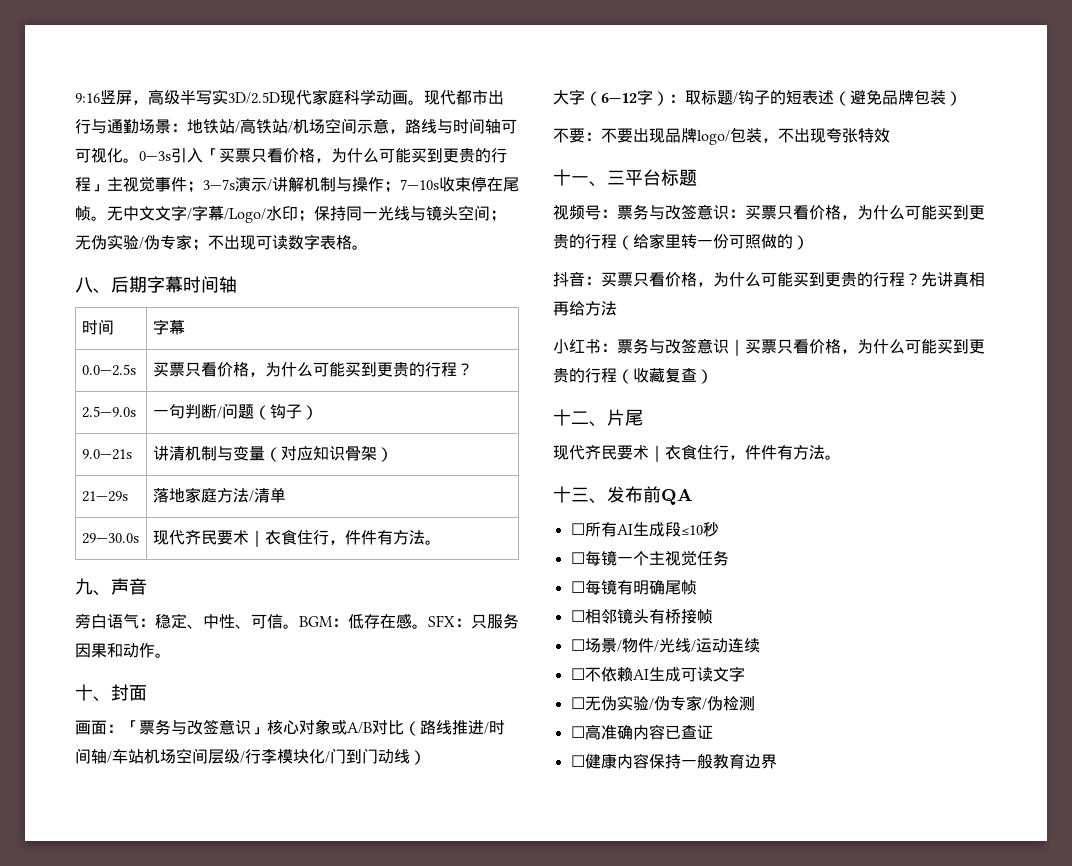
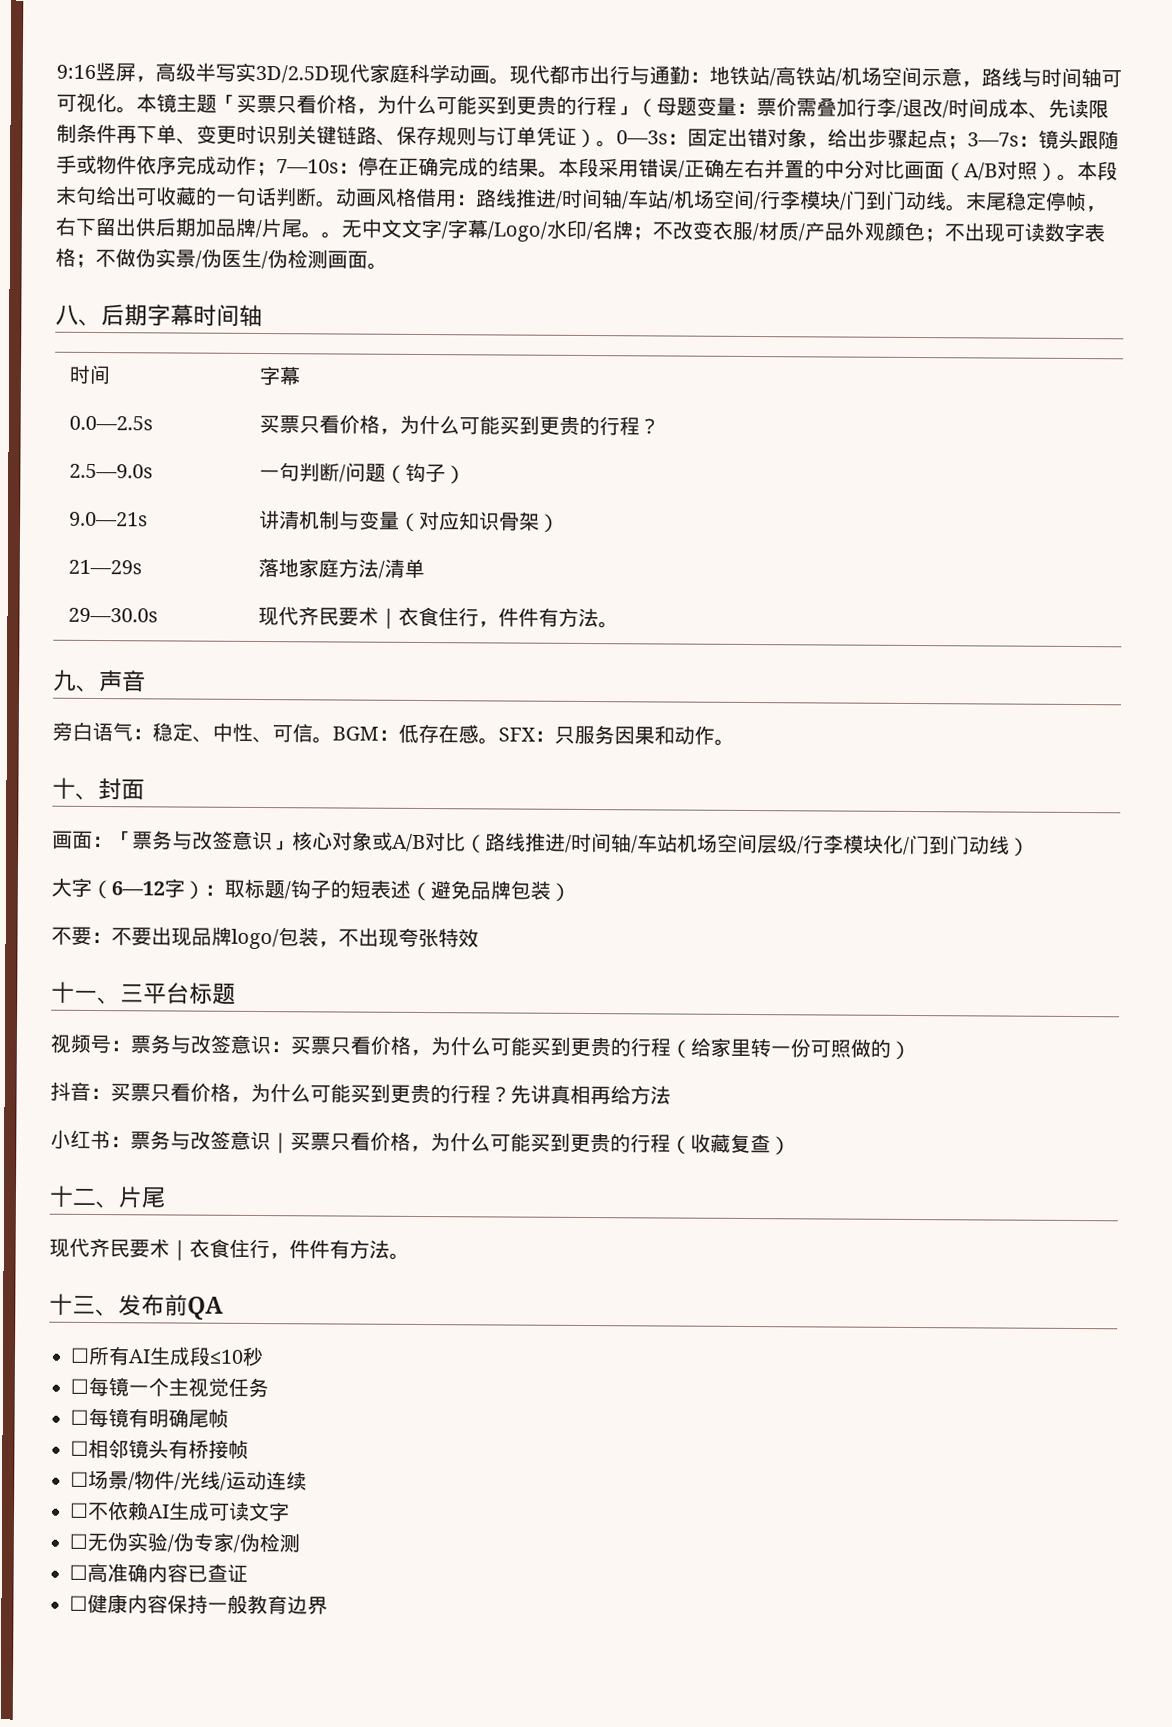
- 现代都市出行与通勤场景：地铁站/高铁站/机场空间示意，路线与时间轴可可视化。
+ 现代都市出行与通勤：地铁站/高铁站/机场空间示意，路线与时间轴可可视化。
- 0—3s引入「买票只看价格，为什么可能买到更贵的行程」主视觉事件；3—7s演示/讲解机制与操作；7—10s收束停在尾帧。
+ 本镜主题「买票只看价格，为什么可能买到更贵的行程」（母题变量：票价需叠加行李/退改/时间成本、先读限制条件再下单、变更时识别关键链路、保存规则与订单凭证）。0—3s：固定出错对象，给出步骤起点；3—7s：镜头跟随手或物件依序完成动作；7—10s：停在正确完成的结果。本段采用错误/正确左右并置的中分对比画面（A/B对照）。本段末句给出可收藏的一句话判断。动画风格借用：路线推进/时间轴/车站/机场空间/行李模块/门到门动线。末尾稳定停帧，右下留出供后期加品牌/片尾。。
- 无中文文字/字幕/Logo/水印；保持同一光线与镜头空间；无伪实验/伪专家；不出现可读数字表格。
+ 无中文文字/字幕/Logo/水印/名牌；不改变衣服/材质/产品外观颜色；不出现可读数字表格；不做伪实景/伪医生/伪检测画面。

